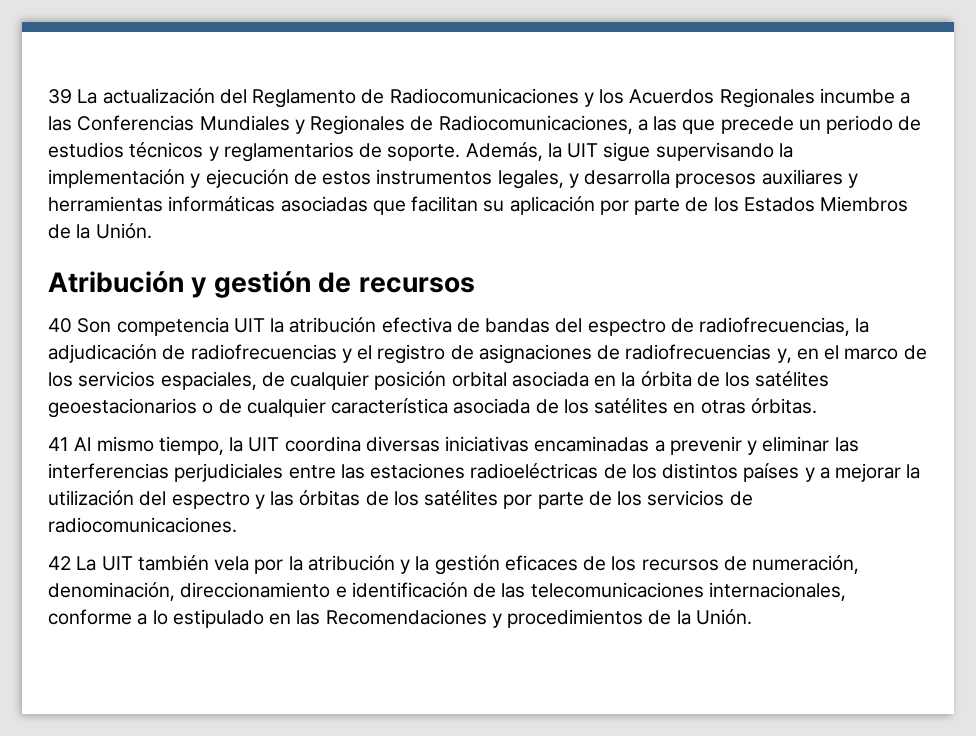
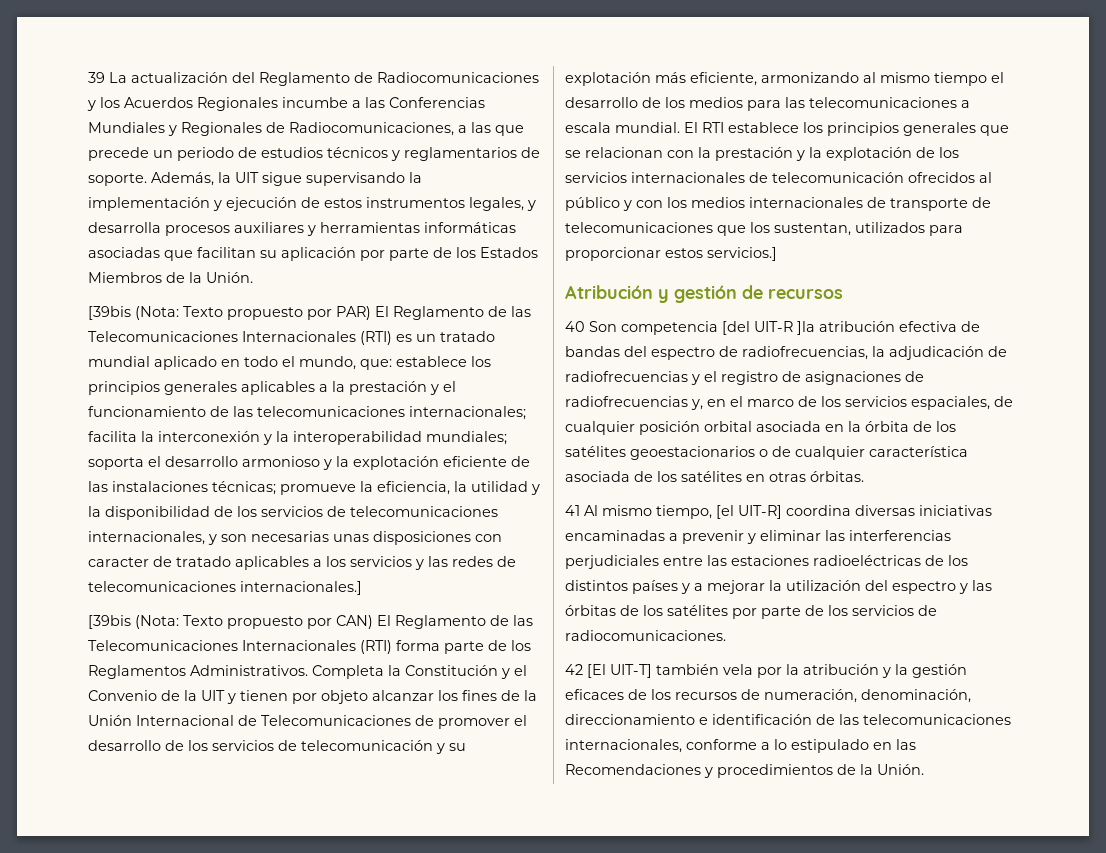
+ [39bis (Nota: Texto propuesto por PAR) El Reglamento de las Telecomunicaciones Internacionales (RTI) es un tratado mundial aplicado en todo el mundo, que: establece los principios generales aplicables a la prestación y el funcionamiento de las telecomunicaciones internacionales; facilita la interconexión y la interoperabilidad mundiales; soporta el desarrollo armonioso y la explotación eficiente de las instalaciones técnicas; promueve la eficiencia, la utilidad y la disponibilidad de los servicios de telecomunicaciones internacionales, y son necesarias unas disposiciones con caracter de tratado aplicables a los servicios y las redes de telecomunicaciones internacionales.]
+ [39bis (Nota: Texto propuesto por CAN) El Reglamento de las Telecomunicaciones Internacionales (RTI) forma parte de los Reglamentos Administrativos. Completa la Constitución y el Convenio de la UIT y tienen por objeto alcanzar los fines de la Unión Internacional de Telecomunicaciones de promover el desarrollo de los servicios de telecomunicación y su explotación más eficiente, armonizando al mismo tiempo el desarrollo de los medios para las telecomunicaciones a escala mundial. El RTI establece los principios generales que se relacionan con la prestación y la explotación de los servicios internacionales de telecomunicación ofrecidos al público y con los medios internacionales de transporte de telecomunicaciones que los sustentan, utilizados para proporcionar estos servicios.]
- 40 Son competencia UIT la atribución efectiva de bandas del espectro de radiofrecuencias, la adjudicación de radiofrecuencias y el registro de asignaciones de radiofrecuencias y, en el marco de los servicios espaciales, de cualquier posición orbital asociada en la órbita de los satélites geoestacionarios o de cualquier característica asociada de los satélites en otras órbitas.
+ 40 Son competencia [del UIT-R ]la atribución efectiva de bandas del espectro de radiofrecuencias, la adjudicación de radiofrecuencias y el registro de asignaciones de radiofrecuencias y, en el marco de los servicios espaciales, de cualquier posición orbital asociada en la órbita de los satélites geoestacionarios o de cualquier característica asociada de los satélites en otras órbitas.
- 41 Al mismo tiempo, la UIT coordina diversas iniciativas encaminadas a prevenir y eliminar las interferencias perjudiciales entre las estaciones radioeléctricas de los distintos países y a mejorar la utilización del espectro y las órbitas de los satélites por parte de los servicios de radiocomunicaciones.
+ 41 Al mismo tiempo, [el UIT-R] coordina diversas iniciativas encaminadas a prevenir y eliminar las interferencias perjudiciales entre las estaciones radioeléctricas de los distintos países y a mejorar la utilización del espectro y las órbitas de los satélites por parte de los servicios de radiocomunicaciones.
- 42 La UIT también vela por la atribución y la gestión eficaces de los recursos de numeración, denominación, direccionamiento e identificación de las telecomunicaciones internacionales, conforme a lo estipulado en las Recomendaciones y procedimientos de la Unión.
+ 42 [El UIT-T] también vela por la atribución y la gestión eficaces de los recursos de numeración, denominación, direccionamiento e identificación de las telecomunicaciones internacionales, conforme a lo estipulado en las Recomendaciones y procedimientos de la Unión.

